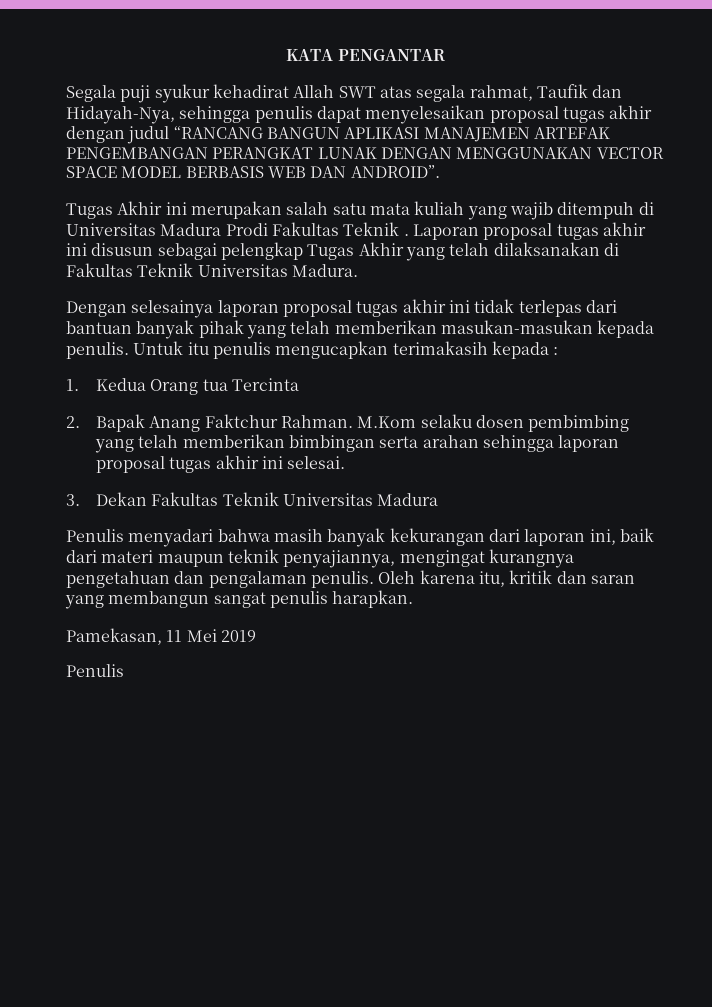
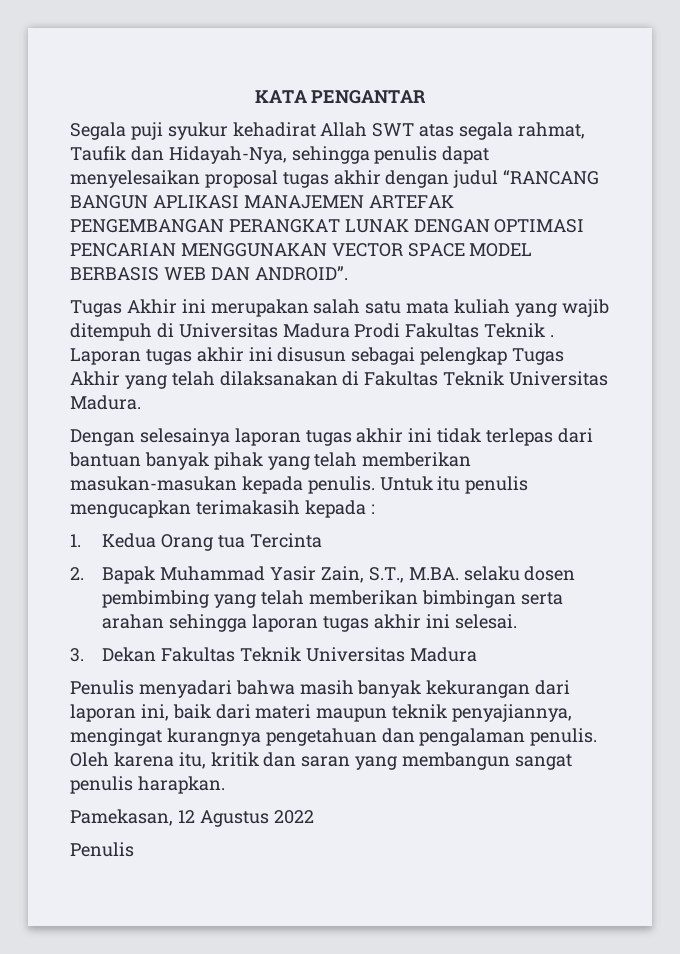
- Segala puji syukur kehadirat Allah SWT atas segala rahmat, Taufik dan Hidayah-Nya, sehingga penulis dapat menyelesaikan proposal tugas akhir dengan judul “RANCANG BANGUN APLIKASI MANAJEMEN ARTEFAK PENGEMBANGAN PERANGKAT LUNAK DENGAN MENGGUNAKAN VECTOR SPACE MODEL BERBASIS WEB DAN ANDROID”.
+ Segala puji syukur kehadirat Allah SWT atas segala rahmat, Taufik dan Hidayah-Nya, sehingga penulis dapat menyelesaikan proposal tugas akhir dengan judul “RANCANG BANGUN APLIKASI MANAJEMEN ARTEFAK PENGEMBANGAN PERANGKAT LUNAK DENGAN OPTIMASI PENCARIAN MENGGUNAKAN VECTOR SPACE MODEL BERBASIS WEB DAN ANDROID”.
- Laporan proposal tugas akhir ini disusun sebagai pelengkap Tugas Akhir yang telah dilaksanakan di Fakultas Teknik Universitas Madura.
+ Laporan tugas akhir ini disusun sebagai pelengkap Tugas Akhir yang telah dilaksanakan di Fakultas Teknik Universitas Madura.
- Dengan selesainya laporan proposal tugas akhir ini tidak terlepas dari bantuan banyak pihak yang telah memberikan masukan-masukan kepada penulis.
+ Dengan selesainya laporan tugas akhir ini tidak terlepas dari bantuan banyak pihak yang telah memberikan masukan-masukan kepada penulis.
- 2. Bapak Anang Faktchur Rahman. M.Kom selaku dosen pembimbing yang telah memberikan bimbingan serta arahan sehingga laporan proposal tugas akhir ini selesai.
+ 2. Bapak Muhammad Yasir Zain, S.T., M.BA. selaku dosen pembimbing yang telah memberikan bimbingan serta arahan sehingga laporan tugas akhir ini selesai.
- Pamekasan, 11 Mei 2019
+ Pamekasan, 12 Agustus 2022

